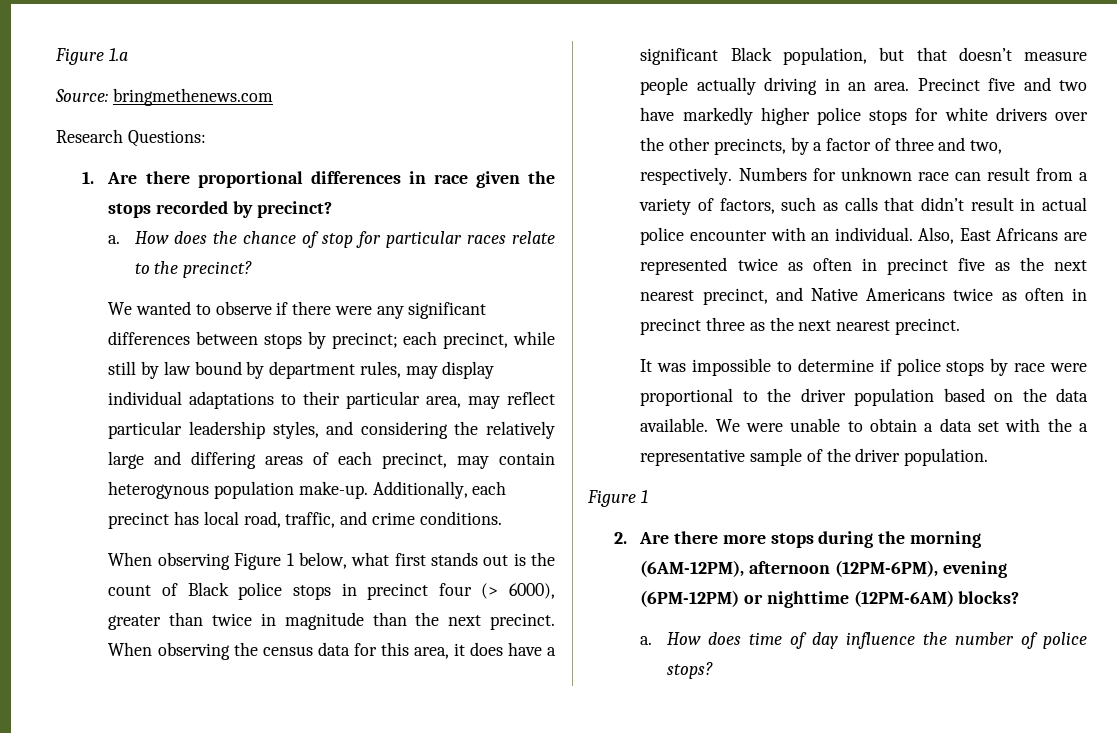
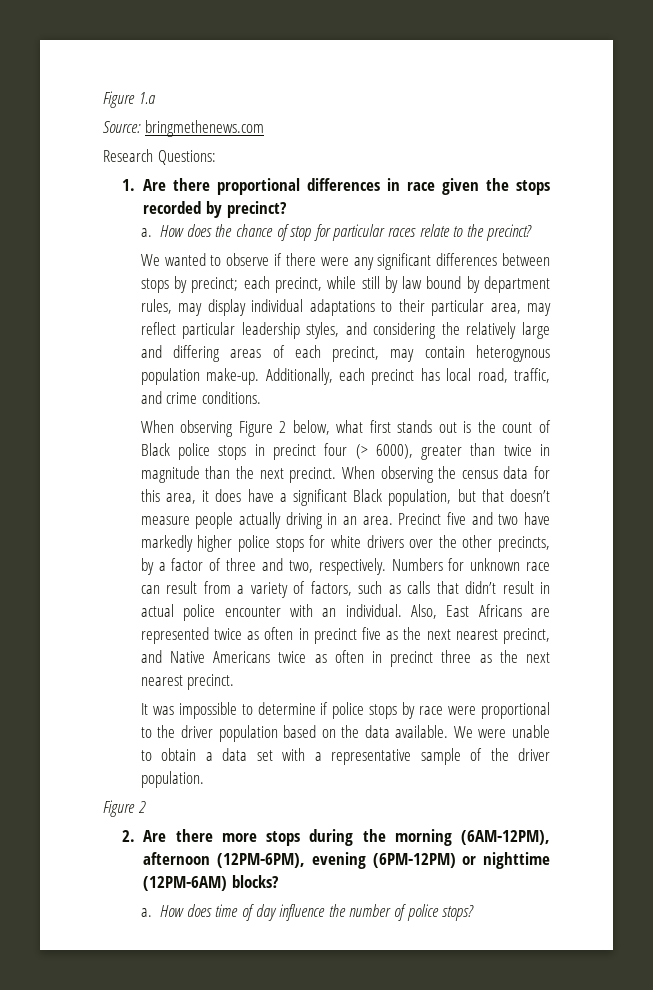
- When observing Figure 1 below, what first stands out is the count of Black police stops in precinct four (> 6000), greater than twice in magnitude than the next precinct.
+ When observing Figure 2 below, what first stands out is the count of Black police stops in precinct four (> 6000), greater than twice in magnitude than the next precinct.
- We were unable to obtain a data set with the a representative sample of the driver population.
- Figure 1
+ We were unable to obtain a data set with a representative sample of the driver population.
+ Figure 2

